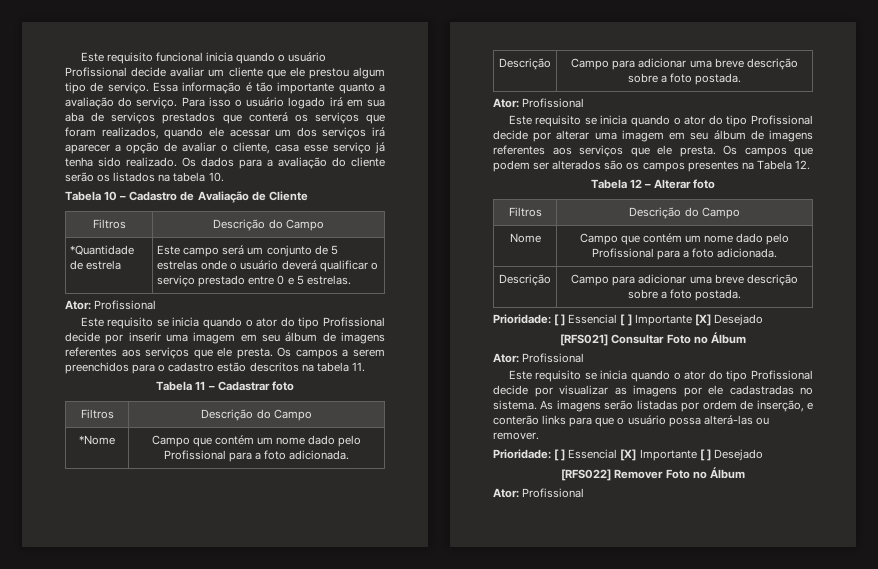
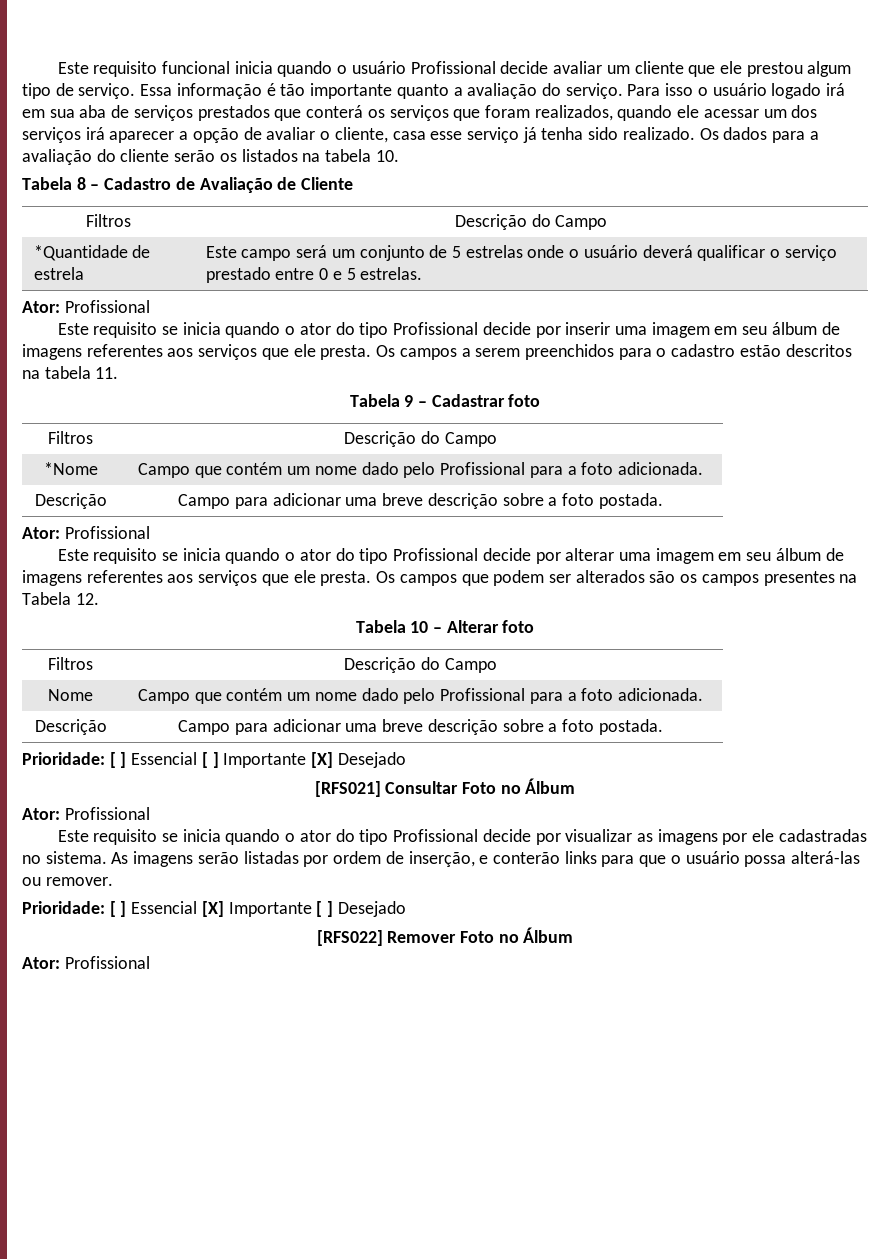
- Tabela 10 – Cadastro de Avaliação de Cliente
+ Tabela 8 – Cadastro de Avaliação de Cliente
- Tabela 11 – Cadastrar foto
+ Tabela 9 – Cadastrar foto
- Tabela 12 – Alterar foto
+ Tabela 10 – Alterar foto

